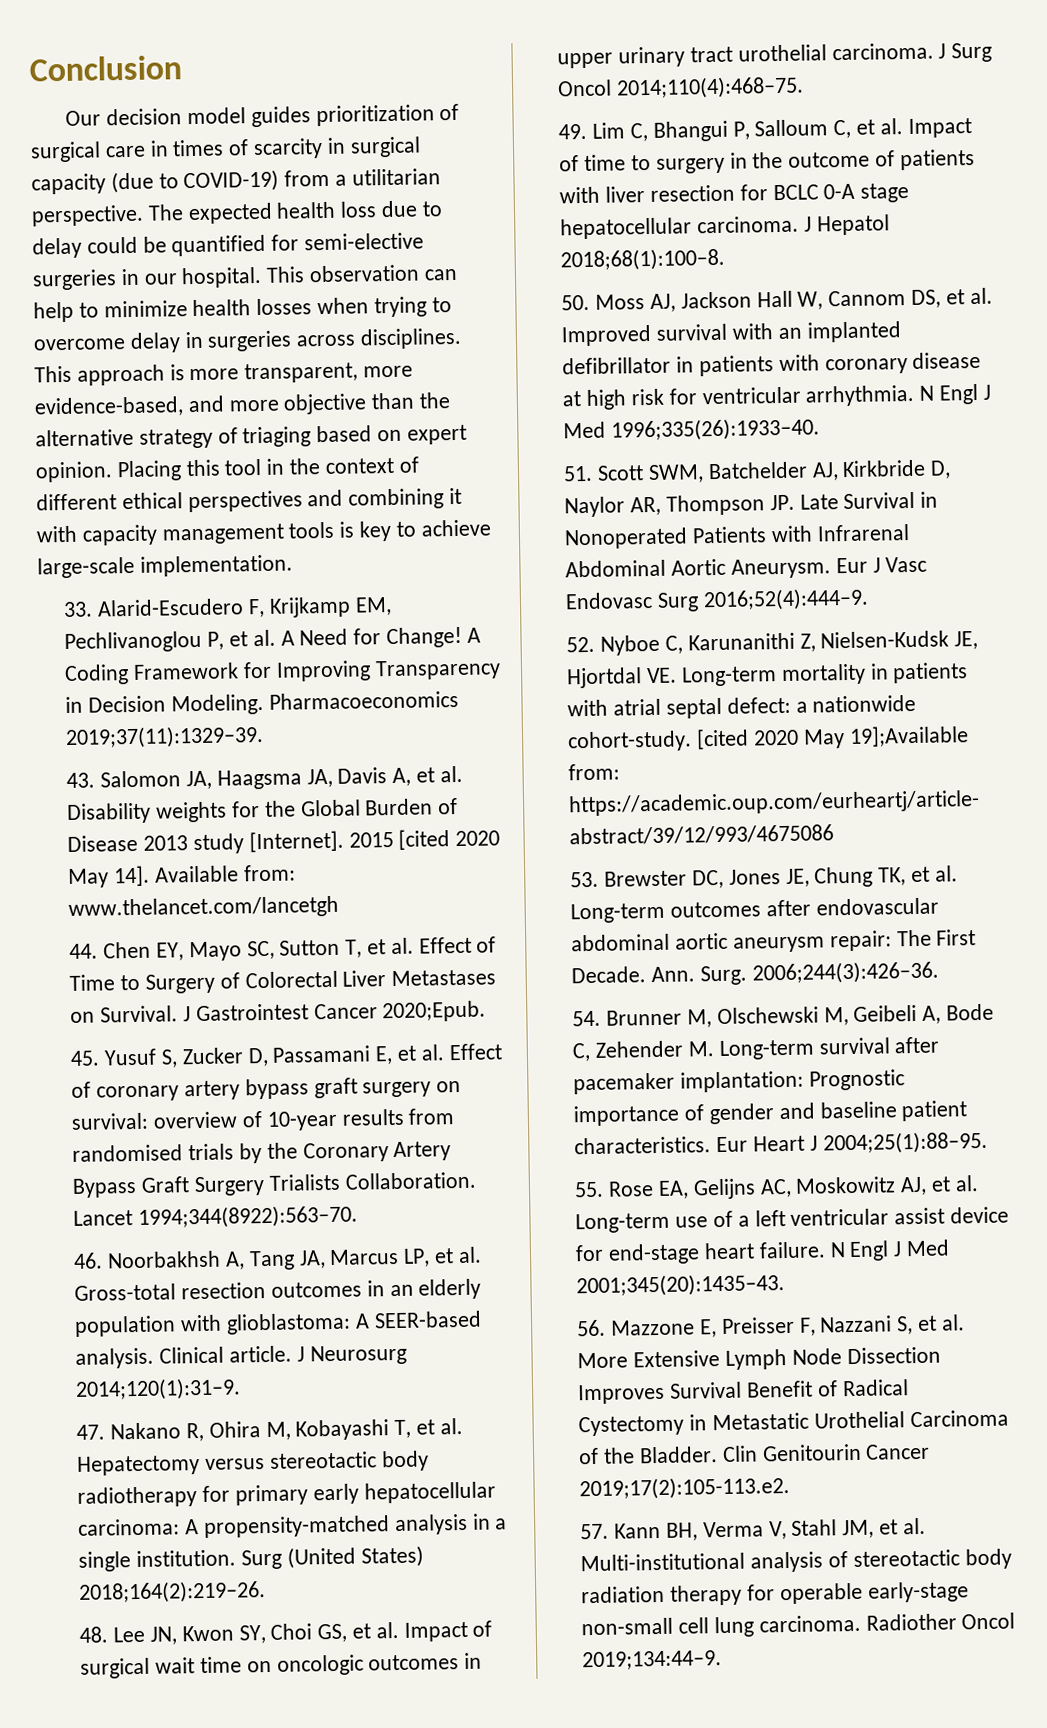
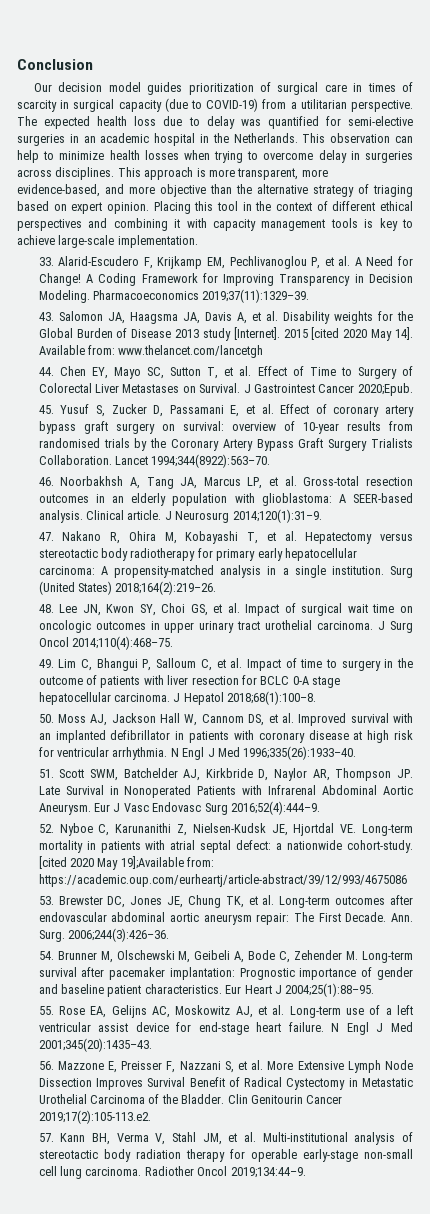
- The expected health loss due to delay could be quantified for semi-elective surgeries in our hospital.
+ The expected health loss due to delay was quantified for semi-elective surgeries in an academic hospital in the Netherlands.

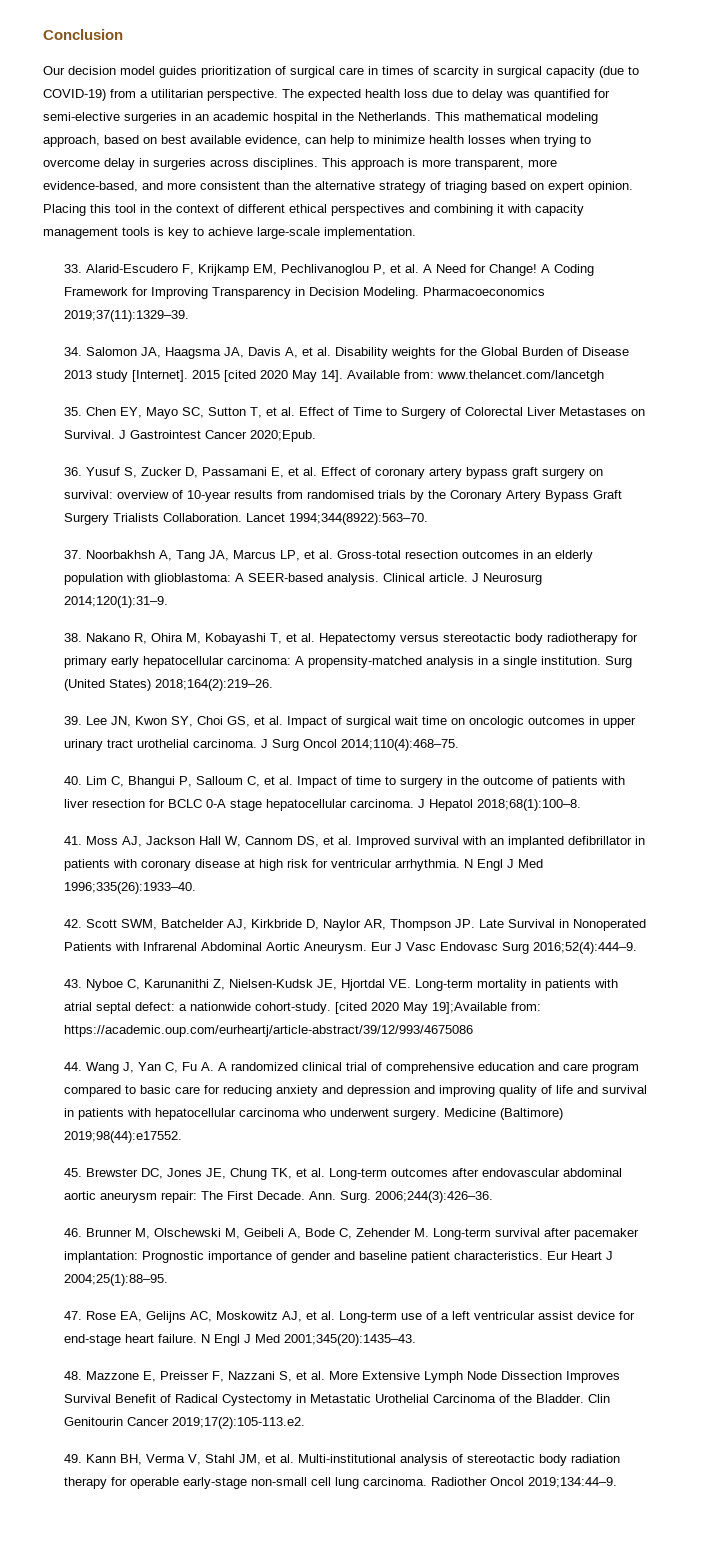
- This observation can help to minimize health losses when trying to overcome delay in surgeries across disciplines.
+ This mathematical modeling approach, based on best available evidence, can help to minimize health losses when trying to overcome delay in surgeries across disciplines.
- This approach is more transparent, more evidence-based, and more objective than the alternative strategy of triaging based on expert opinion.
+ This approach is more transparent, more evidence-based, and more consistent than the alternative strategy of triaging based on expert opinion.
- 43. Salomon JA, Haagsma JA, Davis A, et al. Disability weights for the Global Burden of Disease 2013 study [Internet].
+ 34. Salomon JA, Haagsma JA, Davis A, et al. Disability weights for the Global Burden of Disease 2013 study [Internet].
- 44. Chen EY, Mayo SC, Sutton T, et al. Effect of Time to Surgery of Colorectal Liver Metastases on Survival.
+ 35. Chen EY, Mayo SC, Sutton T, et al. Effect of Time to Surgery of Colorectal Liver Metastases on Survival.
- 45. Yusuf S, Zucker D, Passamani E, et al. Effect of coronary artery bypass graft surgery on survival: overview of 10-year results from randomised trials by the Coronary Artery Bypass Graft Surgery Trialists Collaboration.
+ 36. Yusuf S, Zucker D, Passamani E, et al. Effect of coronary artery bypass graft surgery on survival: overview of 10-year results from randomised trials by the Coronary Artery Bypass Graft Surgery Trialists Collaboration.
- 46. Noorbakhsh A, Tang JA, Marcus LP, et al. Gross-total resection outcomes in an elderly population with glioblastoma: A SEER-based analysis.
+ 37. Noorbakhsh A, Tang JA, Marcus LP, et al. Gross-total resection outcomes in an elderly population with glioblastoma: A SEER-based analysis.
- 47. Nakano R, Ohira M, Kobayashi T, et al. Hepatectomy versus stereotactic body radiotherapy for primary early hepatocellular carcinoma: A propensity-matched analysis in a single institution.
+ 38. Nakano R, Ohira M, Kobayashi T, et al. Hepatectomy versus stereotactic body radiotherapy for primary early hepatocellular carcinoma: A propensity-matched analysis in a single institution.
- 48. Lee JN, Kwon SY, Choi GS, et al. Impact of surgical wait time on oncologic outcomes in upper urinary tract urothelial carcinoma.
+ 39. Lee JN, Kwon SY, Choi GS, et al. Impact of surgical wait time on oncologic outcomes in upper urinary tract urothelial carcinoma.
- 49. Lim C, Bhangui P, Salloum C, et al. Impact of time to surgery in the outcome of patients with liver resection for BCLC 0-A stage hepatocellular carcinoma.
+ 40. Lim C, Bhangui P, Salloum C, et al. Impact of time to surgery in the outcome of patients with liver resection for BCLC 0-A stage hepatocellular carcinoma.
- 50. Moss AJ, Jackson Hall W, Cannom DS, et al. Improved survival with an implanted defibrillator in patients with coronary disease at high risk for ventricular arrhythmia.
+ 41. Moss AJ, Jackson Hall W, Cannom DS, et al. Improved survival with an implanted defibrillator in patients with coronary disease at high risk for ventricular arrhythmia.
- 51. Scott SWM, Batchelder AJ, Kirkbride D, Naylor AR, Thompson JP. Late Survival in Nonoperated Patients with Infrarenal Abdominal Aortic Aneurysm.
+ 42. Scott SWM, Batchelder AJ, Kirkbride D, Naylor AR, Thompson JP. Late Survival in Nonoperated Patients with Infrarenal Abdominal Aortic Aneurysm.
- 52. Nyboe C, Karunanithi Z, Nielsen-Kudsk JE, Hjortdal VE. Long-term mortality in patients with atrial septal defect: a nationwide cohort-study.
+ 43. Nyboe C, Karunanithi Z, Nielsen-Kudsk JE, Hjortdal VE. Long-term mortality in patients with atrial septal defect: a nationwide cohort-study.
- 53. Brewster DC, Jones JE, Chung TK, et al. Long-term outcomes after endovascular abdominal aortic aneurysm repair: The First Decade.
+ 44. Wang J, Yan C, Fu A. A randomized clinical trial of comprehensive education and care program compared to basic care for reducing anxiety and depression and improving quality of life and survival in patients with hepatocellular carcinoma who underwent surgery. Medicine (Baltimore) 2019;98(44):e17552.
+ 45. Brewster DC, Jones JE, Chung TK, et al. Long-term outcomes after endovascular abdominal aortic aneurysm repair: The First Decade.
- 54. Brunner M, Olschewski M, Geibeli A, Bode C, Zehender M. Long-term survival after pacemaker implantation: Prognostic importance of gender and baseline patient characteristics.
+ 46. Brunner M, Olschewski M, Geibeli A, Bode C, Zehender M. Long-term survival after pacemaker implantation: Prognostic importance of gender and baseline patient characteristics.
- 55. Rose EA, Gelijns AC, Moskowitz AJ, et al. Long-term use of a left ventricular assist device for end-stage heart failure.
+ 47. Rose EA, Gelijns AC, Moskowitz AJ, et al. Long-term use of a left ventricular assist device for end-stage heart failure.
- 56. Mazzone E, Preisser F, Nazzani S, et al. More Extensive Lymph Node Dissection Improves Survival Benefit of Radical Cystectomy in Metastatic Urothelial Carcinoma of the Bladder.
+ 48. Mazzone E, Preisser F, Nazzani S, et al. More Extensive Lymph Node Dissection Improves Survival Benefit of Radical Cystectomy in Metastatic Urothelial Carcinoma of the Bladder.
- 57. Kann BH, Verma V, Stahl JM, et al. Multi-institutional analysis of stereotactic body radiation therapy for operable early-stage non-small cell lung carcinoma.
+ 49. Kann BH, Verma V, Stahl JM, et al. Multi-institutional analysis of stereotactic body radiation therapy for operable early-stage non-small cell lung carcinoma.

